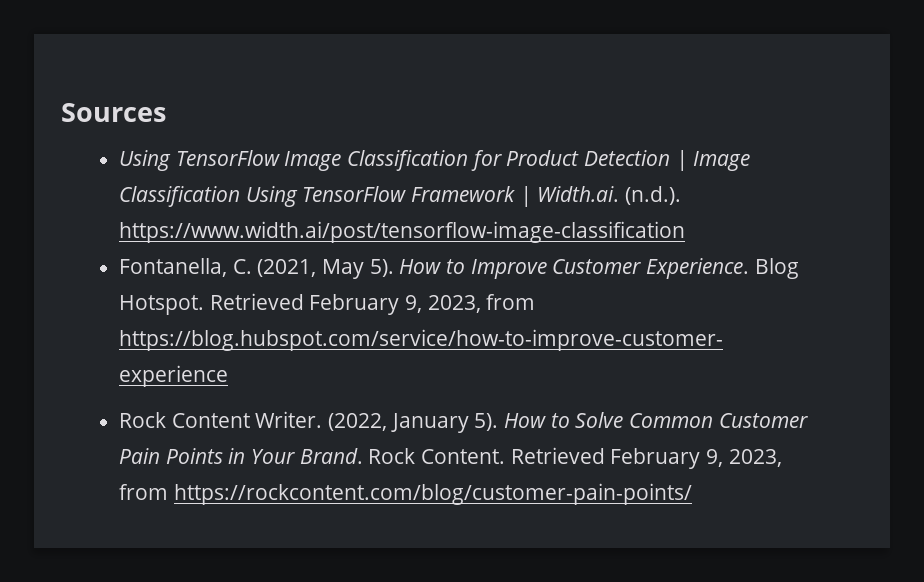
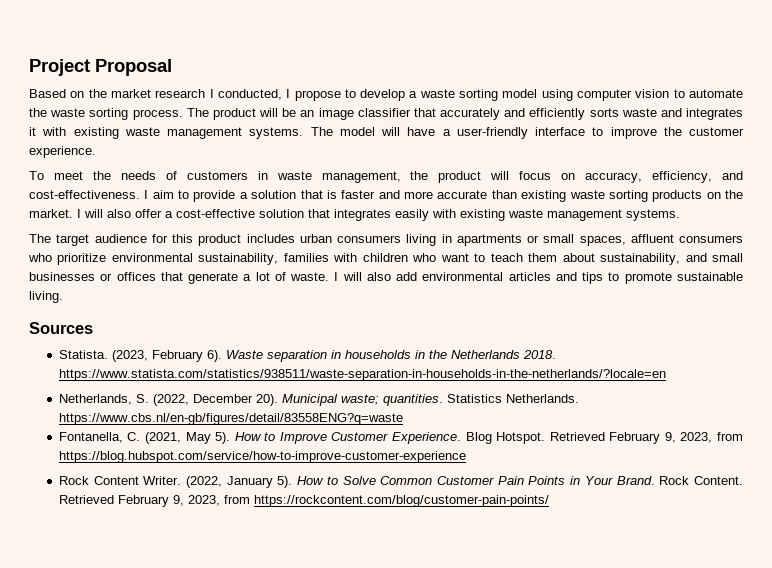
+ Project Proposal
+ Based on the market research I conducted, I propose to develop a waste sorting model using computer vision to automate the waste sorting process. The product will be an image classifier that accurately and efficiently sorts waste and integrates it with existing waste management systems. The model will have a user-friendly interface to improve the customer experience.
+ To meet the needs of customers in waste management, the product will focus on accuracy, efficiency, and cost-effectiveness. I aim to provide a solution that is faster and more accurate than existing waste sorting products on the market. I will also offer a cost-effective solution that integrates easily with existing waste management systems.
+ The target audience for this product includes urban consumers living in apartments or small spaces, affluent consumers who prioritize environmental sustainability, families with children who want to teach them about sustainability, and small businesses or offices that generate a lot of waste. I will also add environmental articles and tips to promote sustainable living.
  Sources
- Using TensorFlow Image Classification for Product Detection | Image Classification Using TensorFlow Framework | Width.ai. (n.d.). https://www.width.ai/post/tensorflow-image-classification
+ Statista. (2023, February 6). Waste separation in households in the Netherlands 2018. https://www.statista.com/statistics/938511/waste-separation-in-households-in-the-netherlands/?locale=en
+ Netherlands, S. (2022, December 20). Municipal waste; quantities. Statistics Netherlands. https://www.cbs.nl/en-gb/figures/detail/83558ENG?q=waste

